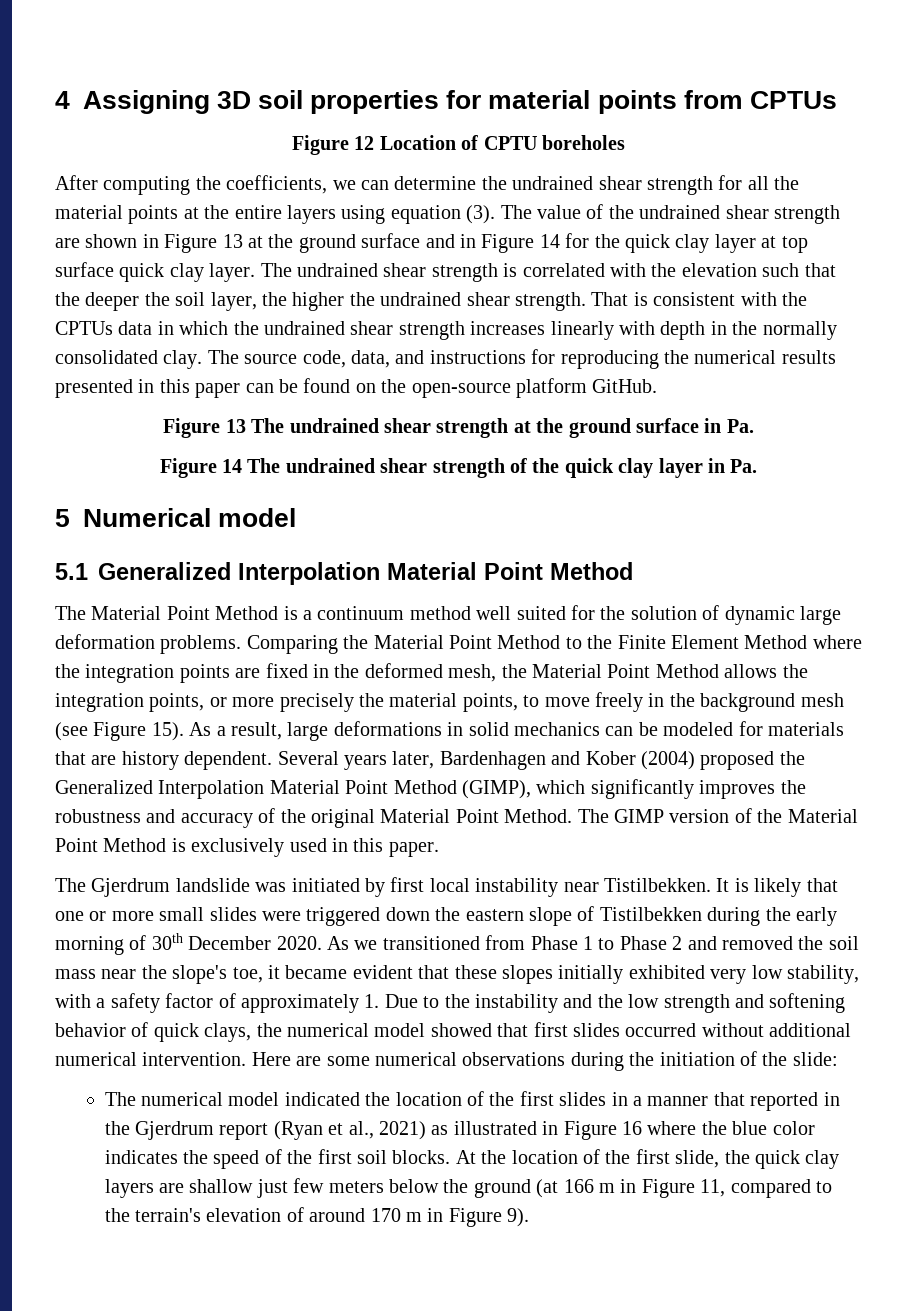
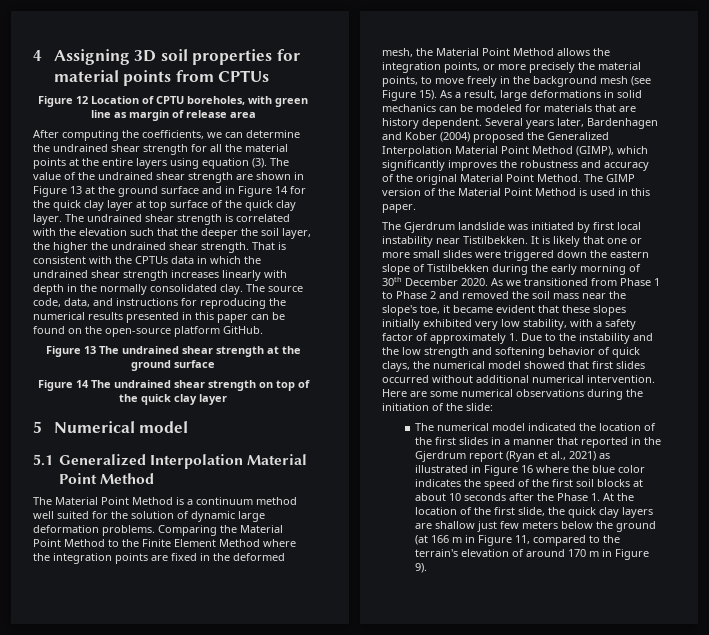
- Figure 12 Location of CPTU boreholes
+ Figure 12 Location of CPTU boreholes, with green line as margin of release area
- The value of the undrained shear strength are shown in Figure 13 at the ground surface and in Figure 14 for the quick clay layer at top surface quick clay layer.
+ The value of the undrained shear strength are shown in Figure 13 at the ground surface and in Figure 14 for the quick clay layer at top surface of the quick clay layer.
- Figure 13 The undrained shear strength at the ground surface in Pa.
+ Figure 13 The undrained shear strength at the ground surface
- Figure 14 The undrained shear strength of the quick clay layer in Pa.
+ Figure 14 The undrained shear strength on top of the quick clay layer
- The GIMP version of the Material Point Method is exclusively used in this paper.
+ The GIMP version of the Material Point Method is used in this paper.
- The numerical model indicated the location of the first slides in a manner that reported in the Gjerdrum report (Ryan et al., 2021) as illustrated in Figure 16 where the blue color indicates the speed of the first soil blocks. At the location of the first slide, the quick clay layers are shallow just few meters below the ground (at 166 m in Figure 11, compared to the terrain's elevation of around 170 m in Figure 9).
+ The numerical model indicated the location of the first slides in a manner that reported in the Gjerdrum report (Ryan et al., 2021) as illustrated in Figure 16 where the blue color indicates the speed of the first soil blocks at about 10 seconds after the Phase 1. At the location of the first slide, the quick clay layers are shallow just few meters below the ground (at 166 m in Figure 11, compared to the terrain's elevation of around 170 m in Figure 9).

